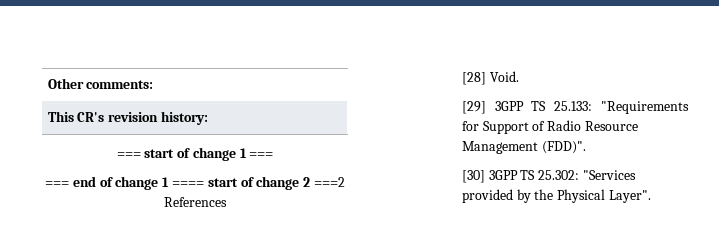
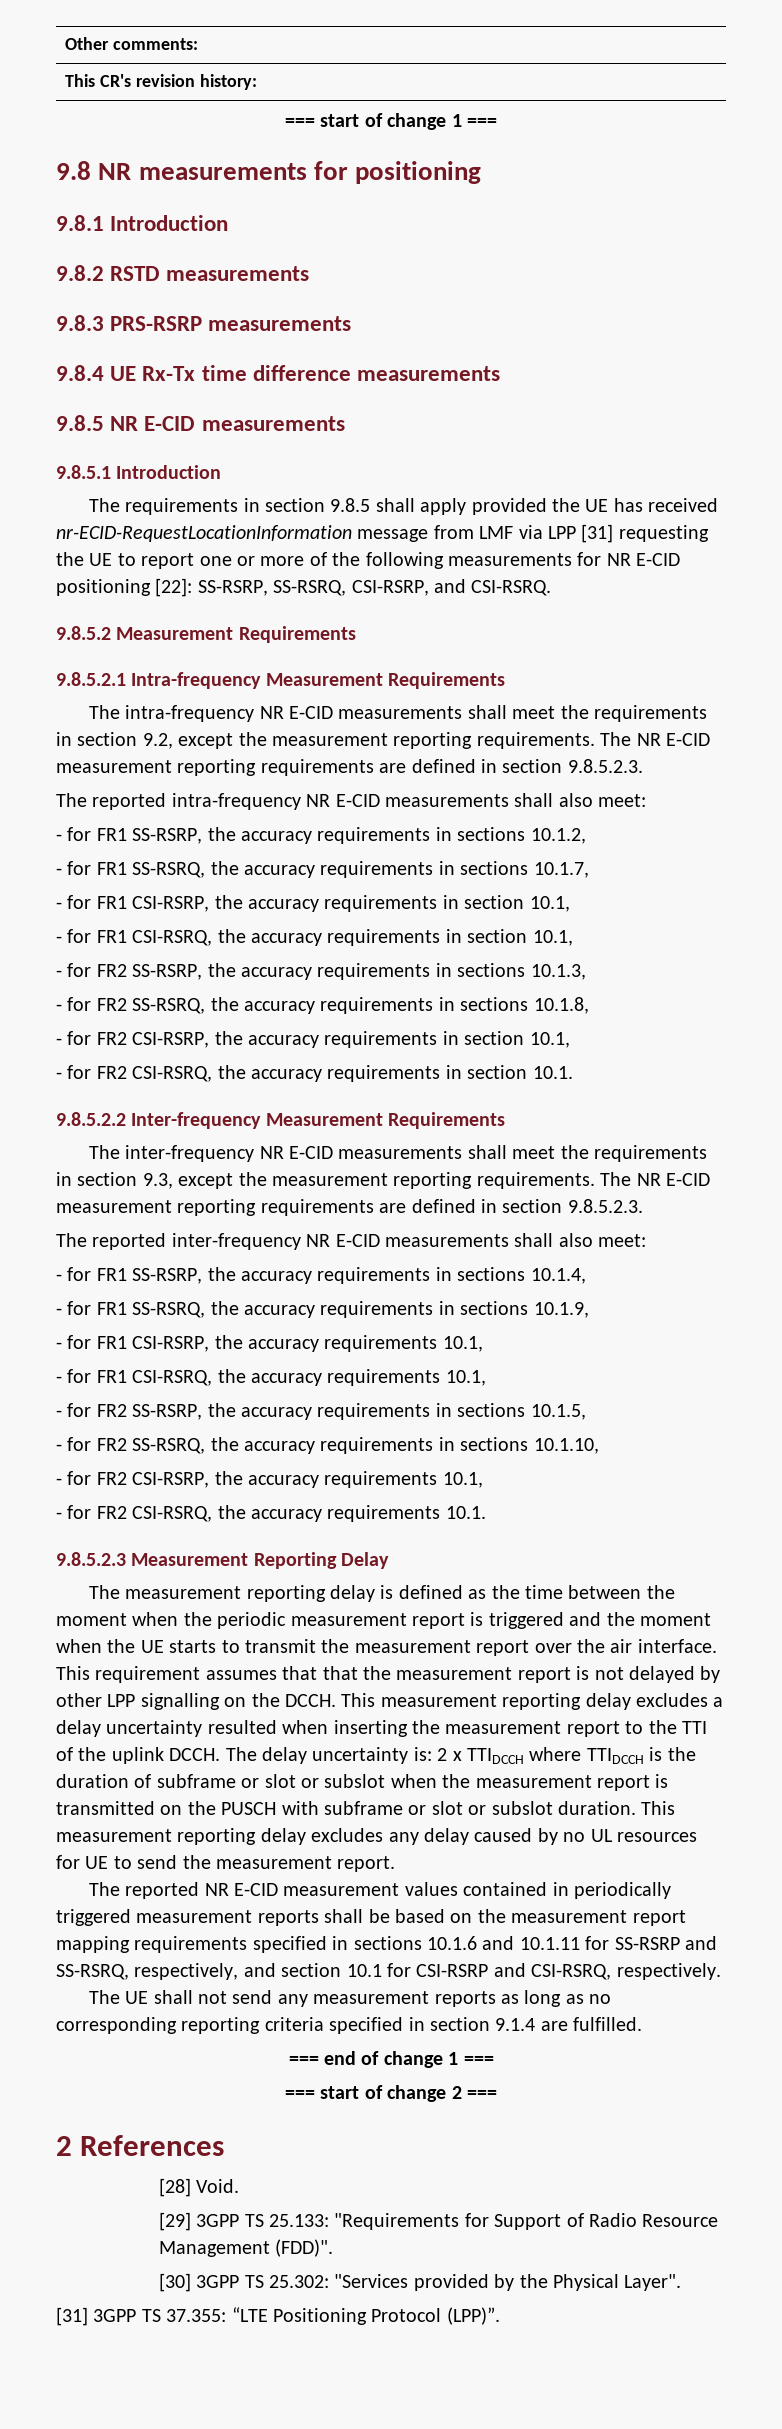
+ 9.8 NR measurements for positioning
+ 9.8.1 Introduction
+ 9.8.2 RSTD measurements
+ 9.8.3 PRS-RSRP measurements
+ 9.8.4 UE Rx-Tx time difference measurements
+ 9.8.5 NR E-CID measurements
+ 9.8.5.1 Introduction
+ The requirements in section 9.8.5 shall apply provided the UE has received nr-ECID-RequestLocationInformation message from LMF via LPP [31] requesting the UE to report one or more of the following measurements for NR E-CID positioning [22]: SS-RSRP, SS-RSRQ, CSI-RSRP, and CSI-RSRQ.
+ 9.8.5.2 Measurement Requirements
+ 9.8.5.2.1 Intra-frequency Measurement Requirements
+ The intra-frequency NR E-CID measurements shall meet the requirements in section 9.2, except the measurement reporting requirements. The NR E-CID measurement reporting requirements are defined in section 9.8.5.2.3.
+ The reported intra-frequency NR E-CID measurements shall also meet:
+ - for FR1 SS-RSRP, the accuracy requirements in sections 10.1.2,
+ - for FR1 SS-RSRQ, the accuracy requirements in sections 10.1.7,
+ - for FR1 CSI-RSRP, the accuracy requirements in section 10.1,
+ - for FR1 CSI-RSRQ, the accuracy requirements in section 10.1,
+ - for FR2 SS-RSRP, the accuracy requirements in sections 10.1.3,
+ - for FR2 SS-RSRQ, the accuracy requirements in sections 10.1.8,
+ - for FR2 CSI-RSRP, the accuracy requirements in section 10.1,
+ - for FR2 CSI-RSRQ, the accuracy requirements in section 10.1.
+ 9.8.5.2.2 Inter-frequency Measurement Requirements
+ The inter-frequency NR E-CID measurements shall meet the requirements in section 9.3, except the measurement reporting requirements. The NR E-CID measurement reporting requirements are defined in section 9.8.5.2.3.
+ The reported inter-frequency NR E-CID measurements shall also meet:
+ - for FR1 SS-RSRP, the accuracy requirements in sections 10.1.4,
+ - for FR1 SS-RSRQ, the accuracy requirements in sections 10.1.9,
+ - for FR1 CSI-RSRP, the accuracy requirements 10.1,
+ - for FR1 CSI-RSRQ, the accuracy requirements 10.1,
+ - for FR2 SS-RSRP, the accuracy requirements in sections 10.1.5,
+ - for FR2 SS-RSRQ, the accuracy requirements in sections 10.1.10,
+ - for FR2 CSI-RSRP, the accuracy requirements 10.1,
+ - for FR2 CSI-RSRQ, the accuracy requirements 10.1.
+ 9.8.5.2.3 Measurement Reporting Delay
+ The measurement reporting delay is defined as the time between the moment when the periodic measurement report is triggered and the moment when the UE starts to transmit the measurement report over the air interface. This requirement assumes that that the measurement report is not delayed by other LPP signalling on the DCCH. This measurement reporting delay excludes a delay uncertainty resulted when inserting the measurement report to the TTI of the uplink DCCH. The delay uncertainty is: 2 x TTIDCCH where TTIDCCH is the duration of subframe or slot or subslot when the measurement report is transmitted on the PUSCH with subframe or slot or subslot duration. This measurement reporting delay excludes any delay caused by no UL resources for UE to send the measurement report.
+ The reported NR E-CID measurement values contained in periodically triggered measurement reports shall be based on the measurement report mapping requirements specified in sections 10.1.6 and 10.1.11 for SS-RSRP and SS-RSRQ, respectively, and section 10.1 for CSI-RSRP and CSI-RSRQ, respectively.
+ The UE shall not send any measurement reports as long as no corresponding reporting criteria specified in section 9.1.4 are fulfilled.
- === end of change 1 ==== start of change 2 ===2 References
+ === end of change 1 ===
+ === start of change 2 ===
+ 2 References
+ [31] 3GPP TS 37.355: “LTE Positioning Protocol (LPP)”.

